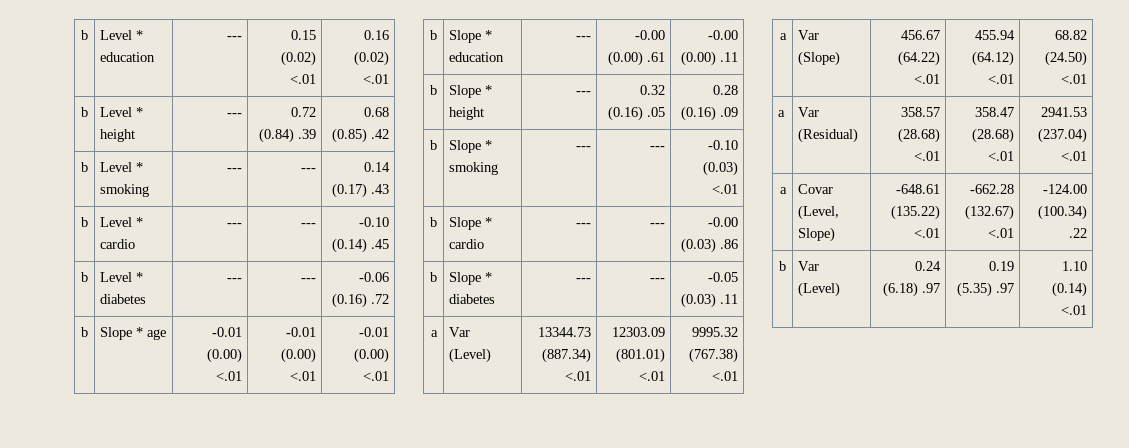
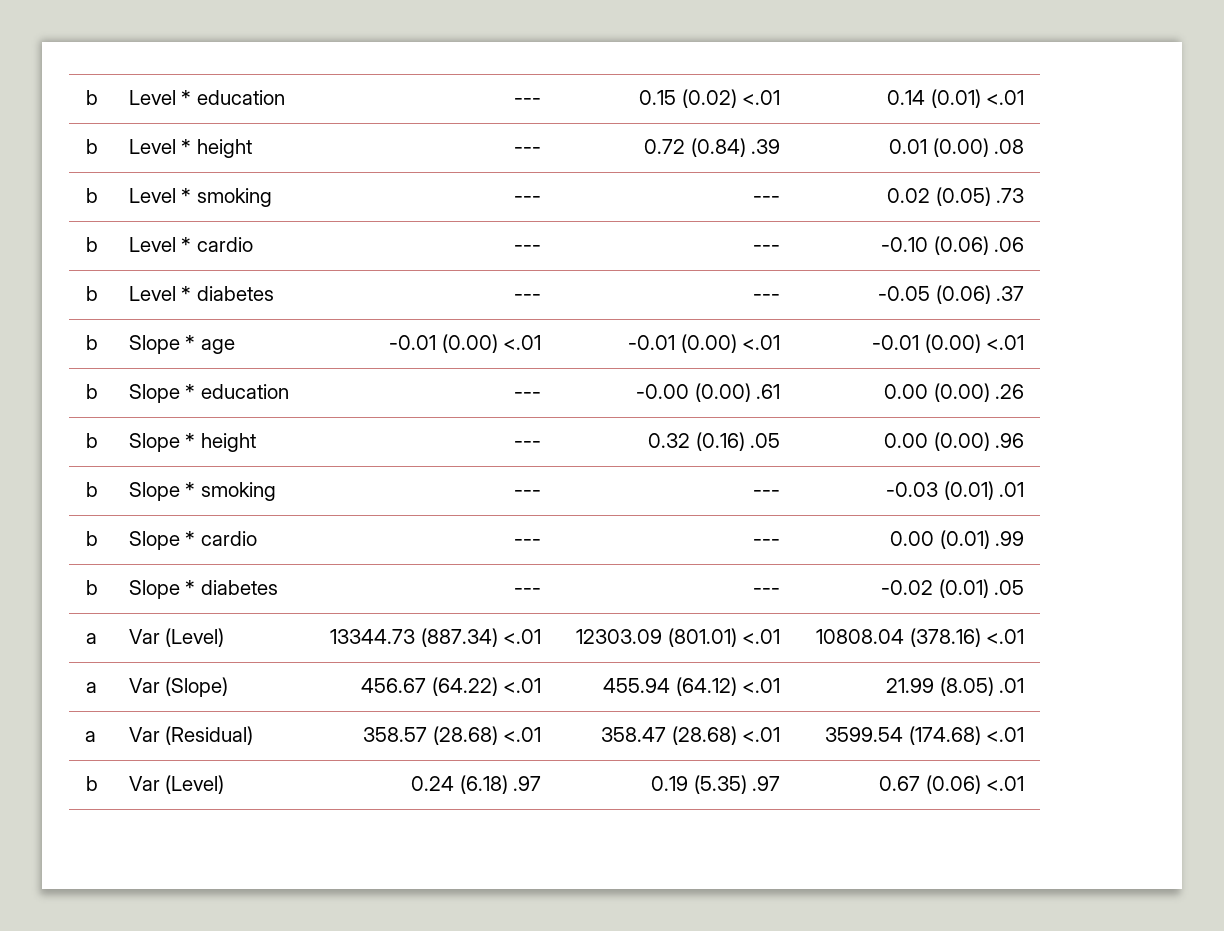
- b | Level * education | --- | 0.15 (0.02) <.01 | 0.16 (0.02) <.01
+ b | Level * education | --- | 0.15 (0.02) <.01 | 0.14 (0.01) <.01
- b | Level * height | --- | 0.72 (0.84) .39 | 0.68 (0.85) .42
+ b | Level * height | --- | 0.72 (0.84) .39 | 0.01 (0.00) .08
- b | Level * smoking | --- | --- | 0.14 (0.17) .43
+ b | Level * smoking | --- | --- | 0.02 (0.05) .73
- b | Level * cardio | --- | --- | -0.10 (0.14) .45
+ b | Level * cardio | --- | --- | -0.10 (0.06) .06
- b | Level * diabetes | --- | --- | -0.06 (0.16) .72
+ b | Level * diabetes | --- | --- | -0.05 (0.06) .37
- b | Slope * education | --- | -0.00 (0.00) .61 | -0.00 (0.00) .11
+ b | Slope * education | --- | -0.00 (0.00) .61 | 0.00 (0.00) .26
- b | Slope * height | --- | 0.32 (0.16) .05 | 0.28 (0.16) .09
+ b | Slope * height | --- | 0.32 (0.16) .05 | 0.00 (0.00) .96
- b | Slope * smoking | --- | --- | -0.10 (0.03) <.01
+ b | Slope * smoking | --- | --- | -0.03 (0.01) .01
- b | Slope * cardio | --- | --- | -0.00 (0.03) .86
+ b | Slope * cardio | --- | --- | 0.00 (0.01) .99
- b | Slope * diabetes | --- | --- | -0.05 (0.03) .11
+ b | Slope * diabetes | --- | --- | -0.02 (0.01) .05
- a | Var (Level) | 13344.73 (887.34) <.01 | 12303.09 (801.01) <.01 | 9995.32 (767.38) <.01
+ a | Var (Level) | 13344.73 (887.34) <.01 | 12303.09 (801.01) <.01 | 10808.04 (378.16) <.01
- a | Var (Slope) | 456.67 (64.22) <.01 | 455.94 (64.12) <.01 | 68.82 (24.50) <.01
+ a | Var (Slope) | 456.67 (64.22) <.01 | 455.94 (64.12) <.01 | 21.99 (8.05) .01
- a | Var (Residual) | 358.57 (28.68) <.01 | 358.47 (28.68) <.01 | 2941.53 (237.04) <.01
- a | Covar (Level, Slope) | -648.61 (135.22) <.01 | -662.28 (132.67) <.01 | -124.00 (100.34) .22
+ a | Var (Residual) | 358.57 (28.68) <.01 | 358.47 (28.68) <.01 | 3599.54 (174.68) <.01
- b | Var (Level) | 0.24 (6.18) .97 | 0.19 (5.35) .97 | 1.10 (0.14) <.01
+ b | Var (Level) | 0.24 (6.18) .97 | 0.19 (5.35) .97 | 0.67 (0.06) <.01

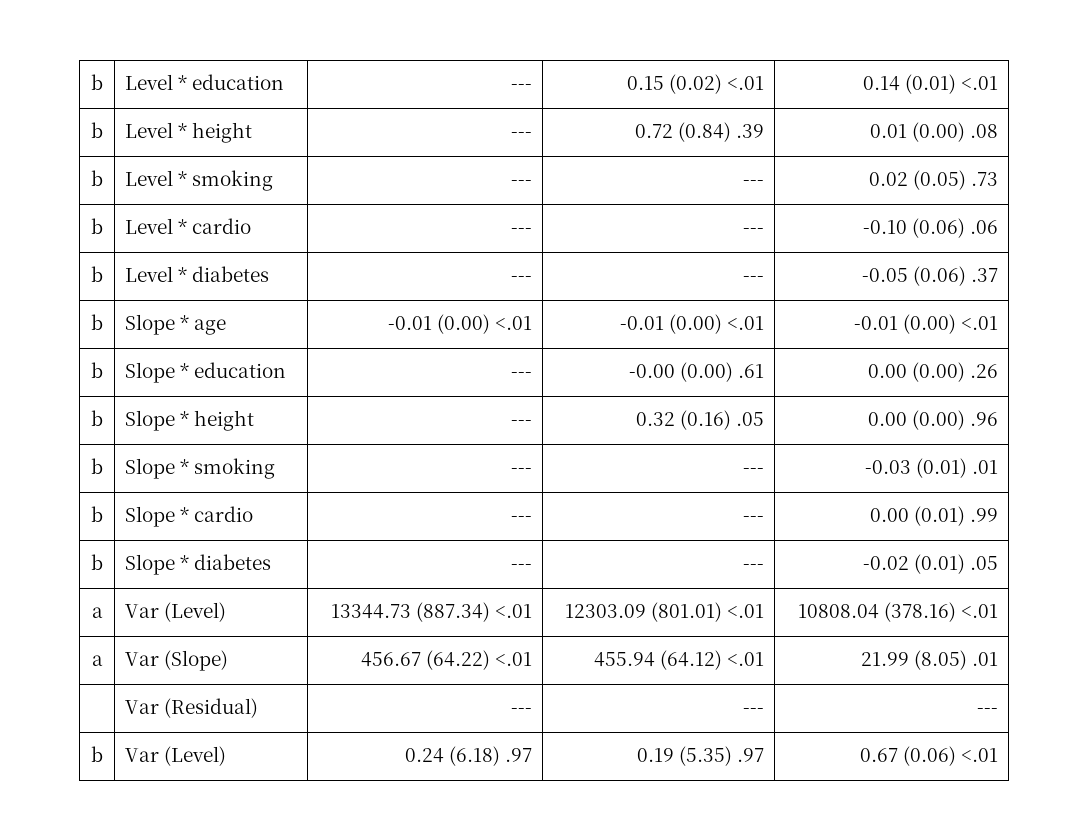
- a | Var (Residual) | 358.57 (28.68) <.01 | 358.47 (28.68) <.01 | 3599.54 (174.68) <.01
+ | Var (Residual) | --- | --- | ---

